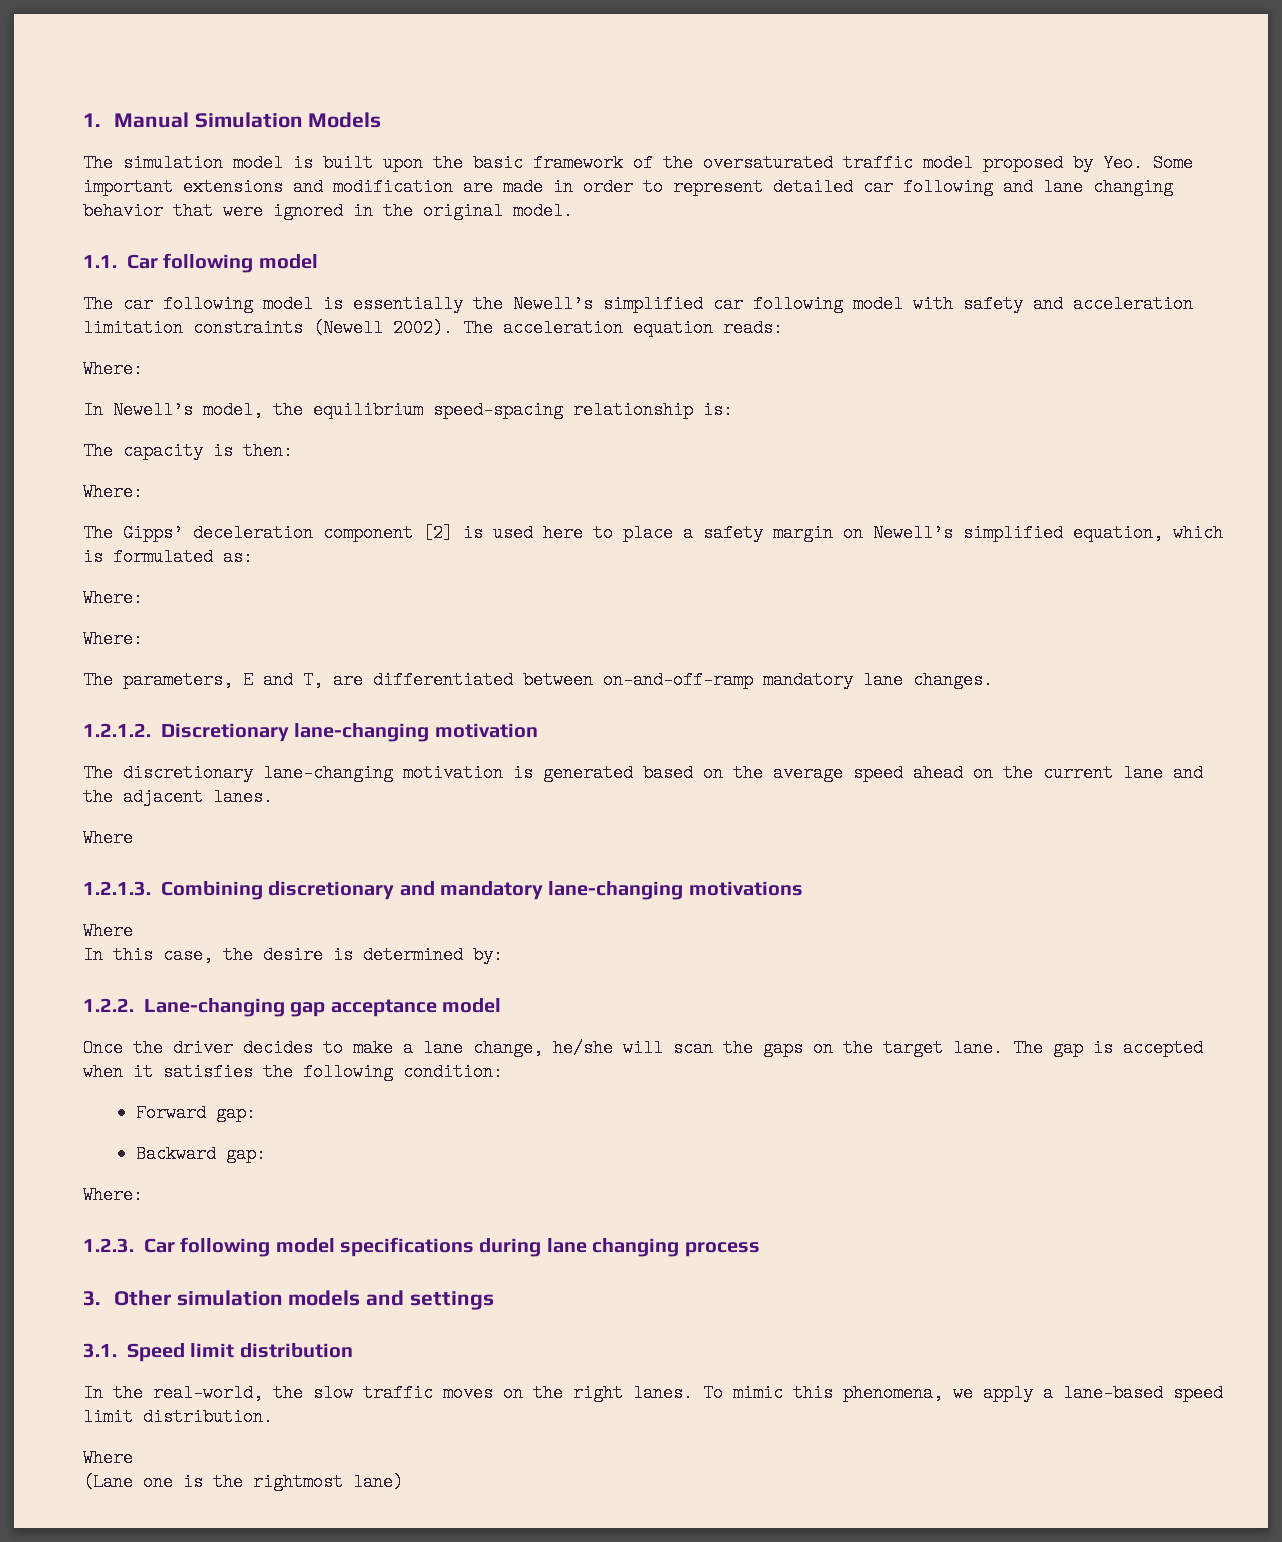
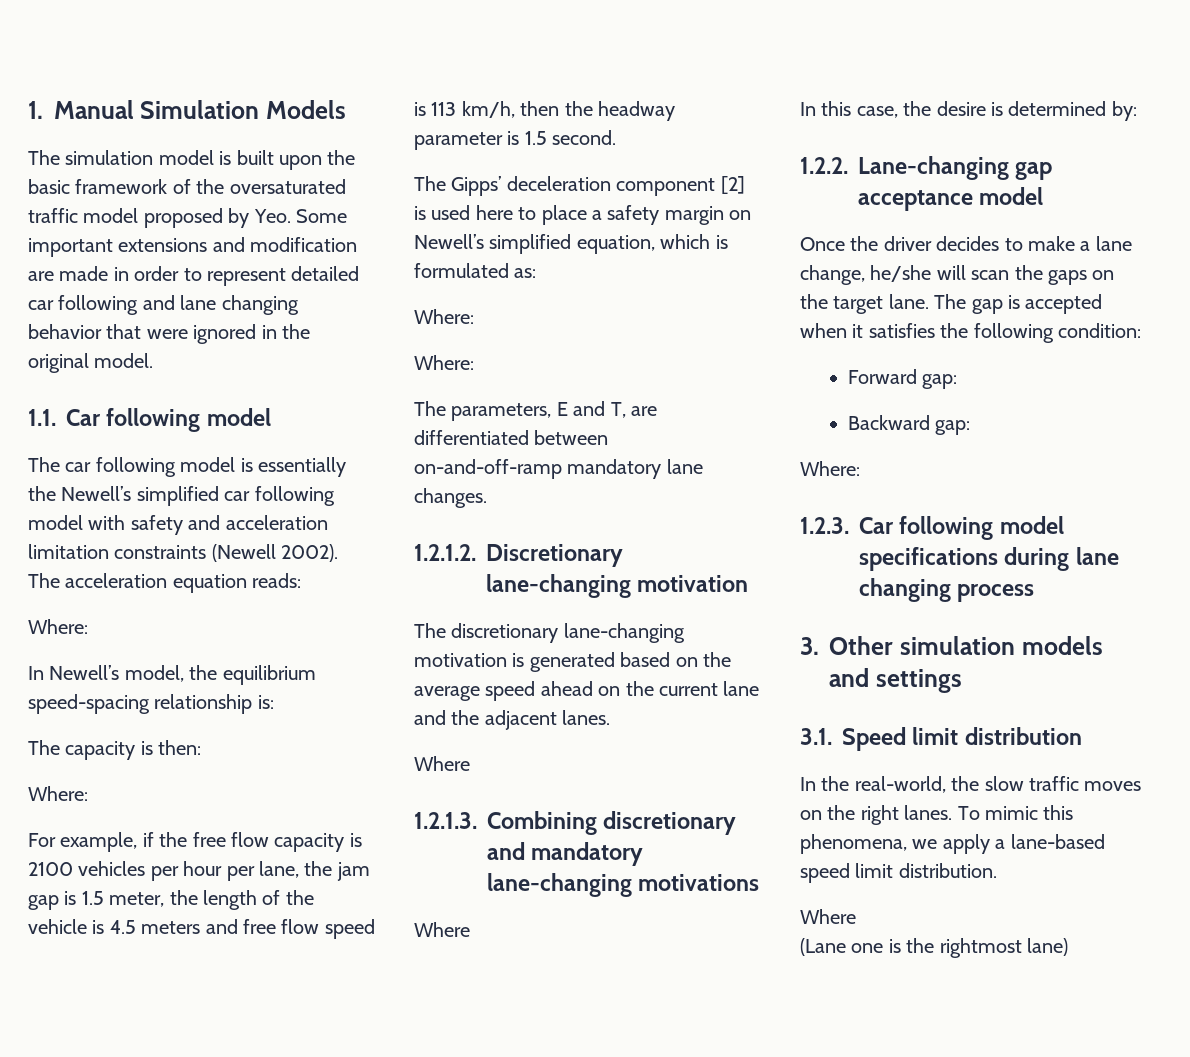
+ For example, if the free flow capacity is 2100 vehicles per hour per lane, the jam gap is 1.5 meter, the length of the vehicle is 4.5 meters and free flow speed is 113 km/h, then the headway parameter is 1.5 second.

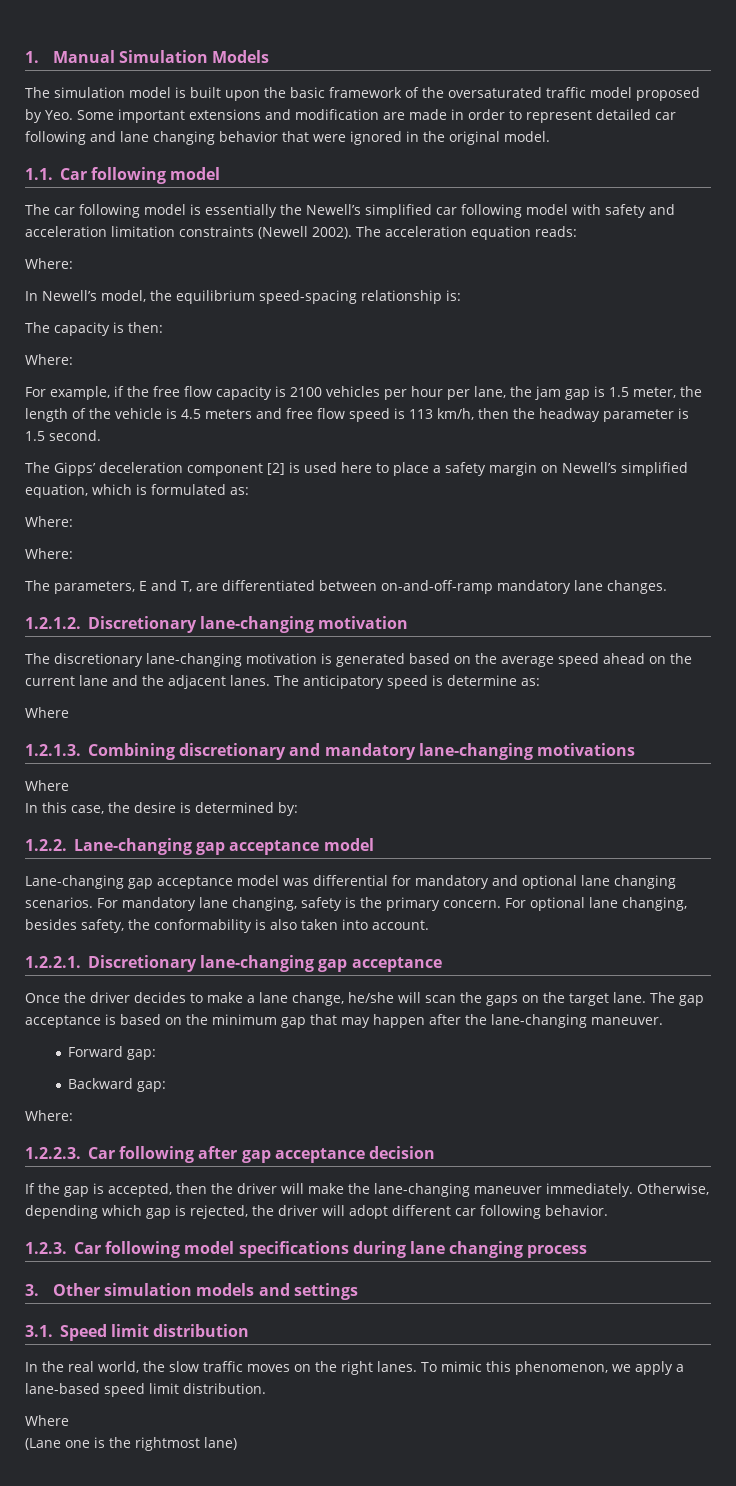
+ The anticipatory speed is determine as:
+ Lane-changing gap acceptance model was differential for mandatory and optional lane changing scenarios. For mandatory lane changing, safety is the primary concern. For optional lane changing, besides safety, the conformability is also taken into account.
+ 1.2.2.1. Discretionary lane-changing gap acceptance
- The gap is accepted when it satisfies the following condition:
+ The gap acceptance is based on the minimum gap that may happen after the lane-changing maneuver.
+ 1.2.2.3. Car following after gap acceptance decision
+ If the gap is accepted, then the driver will make the lane-changing maneuver immediately. Otherwise, depending which gap is rejected, the driver will adopt different car following behavior.
- In the real-world, the slow traffic moves on the right lanes.
+ In the real world, the slow traffic moves on the right lanes.
- To mimic this phenomena, we apply a lane-based speed limit distribution.
+ To mimic this phenomenon, we apply a lane-based speed limit distribution.

